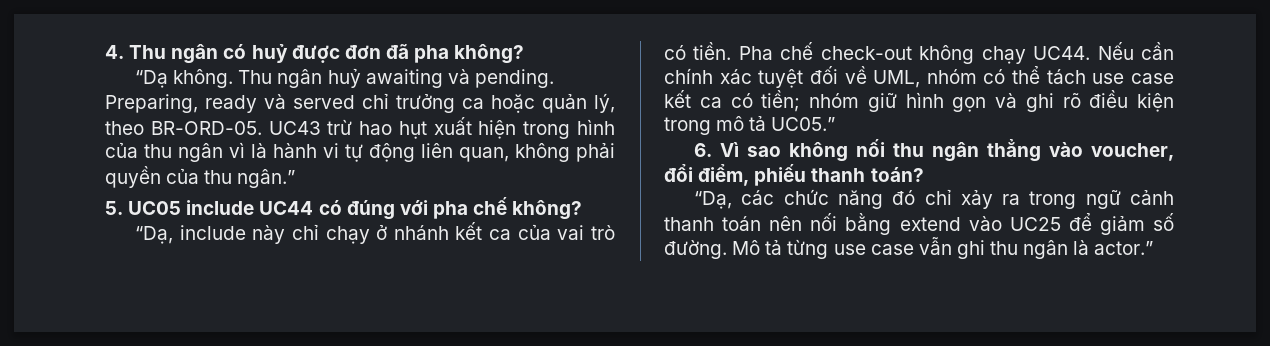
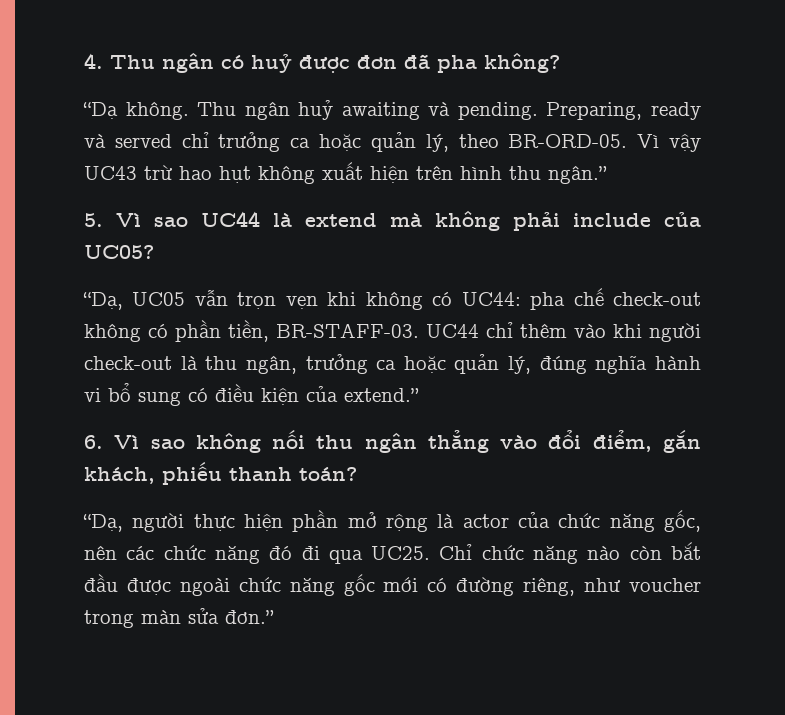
- UC43 trừ hao hụt xuất hiện trong hình của thu ngân vì là hành vi tự động liên quan, không phải quyền của thu ngân.”
- 5. UC05 include UC44 có đúng với pha chế không?
- “Dạ, include này chỉ chạy ở nhánh kết ca của vai trò có tiền. Pha chế check-out không chạy UC44. Nếu cần chính xác tuyệt đối về UML, nhóm có thể tách use case kết ca có tiền; nhóm giữ hình gọn và ghi rõ điều kiện trong mô tả UC05.”
+ Vì vậy UC43 trừ hao hụt không xuất hiện trên hình thu ngân.”
+ 5. Vì sao UC44 là extend mà không phải include của UC05?
+ “Dạ, UC05 vẫn trọn vẹn khi không có UC44: pha chế check-out không có phần tiền, BR-STAFF-03. UC44 chỉ thêm vào khi người check-out là thu ngân, trưởng ca hoặc quản lý, đúng nghĩa hành vi bổ sung có điều kiện của extend.”
- 6. Vì sao không nối thu ngân thẳng vào voucher, đổi điểm, phiếu thanh toán?
+ 6. Vì sao không nối thu ngân thẳng vào đổi điểm, gắn khách, phiếu thanh toán?
- “Dạ, các chức năng đó chỉ xảy ra trong ngữ cảnh thanh toán nên nối bằng extend vào UC25 để giảm số đường. Mô tả từng use case vẫn ghi thu ngân là actor.”
+ “Dạ, người thực hiện phần mở rộng là actor của chức năng gốc, nên các chức năng đó đi qua UC25. Chỉ chức năng nào còn bắt đầu được ngoài chức năng gốc mới có đường riêng, như voucher trong màn sửa đơn.”

